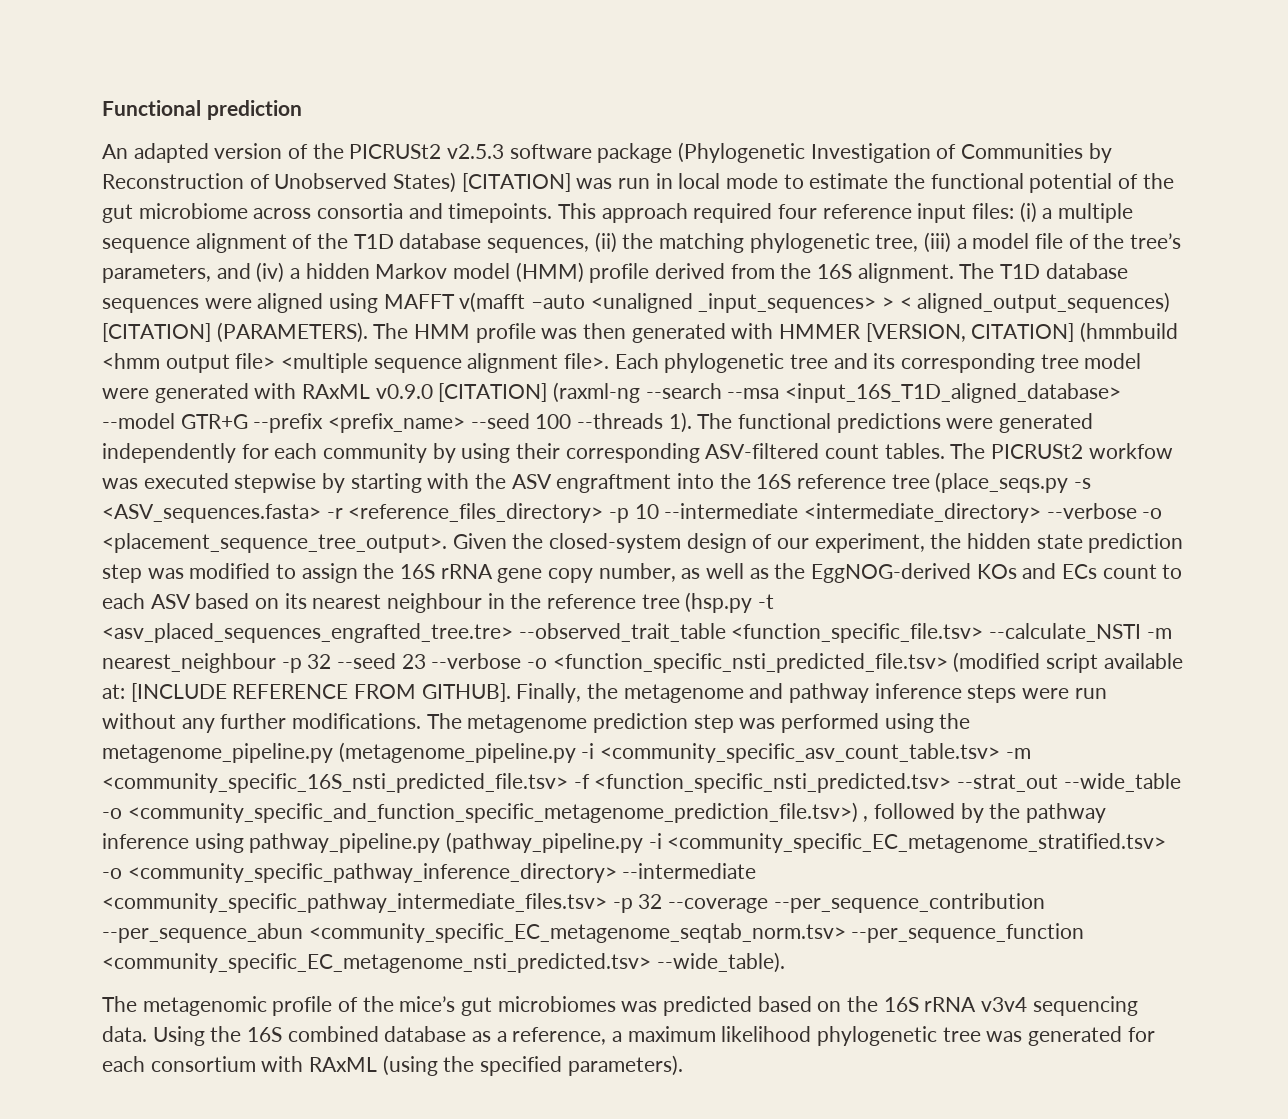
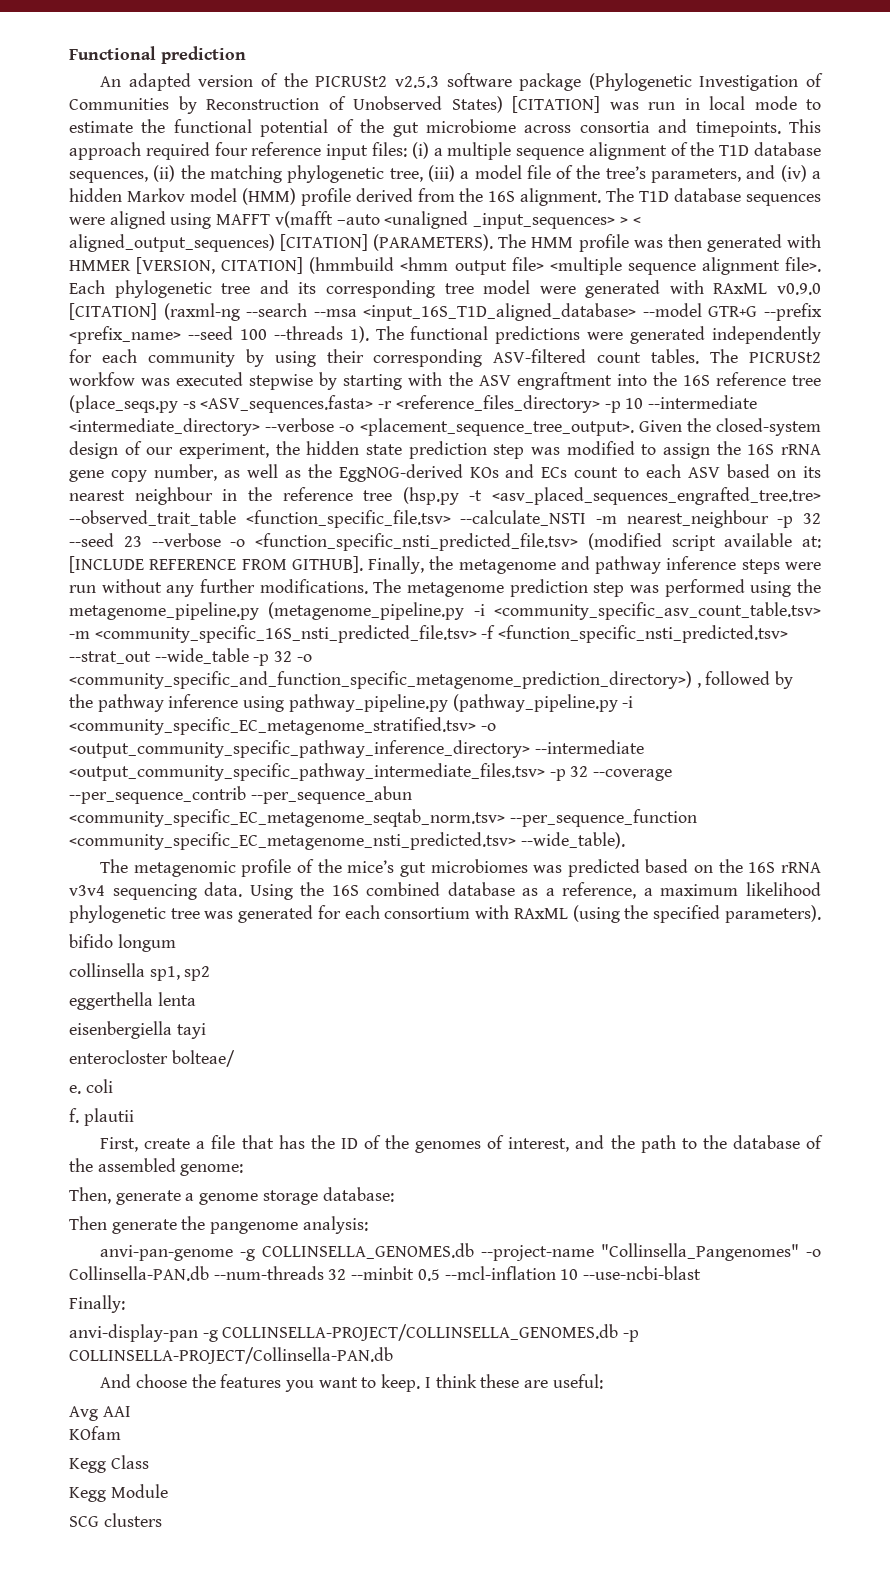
- The metagenome prediction step was performed using the metagenome_pipeline.py (metagenome_pipeline.py -i <community_specific_asv_count_table.tsv> -m <community_specific_16S_nsti_predicted_file.tsv> -f <function_specific_nsti_predicted.tsv> --strat_out --wide_table -o <community_specific_and_function_specific_metagenome_prediction_file.tsv>) , followed by the pathway inference using pathway_pipeline.py (pathway_pipeline.py -i <community_specific_EC_metagenome_stratified.tsv> -o <community_specific_pathway_inference_directory> --intermediate <community_specific_pathway_intermediate_files.tsv> -p 32 --coverage --per_sequence_contribution --per_sequence_abun <community_specific_EC_metagenome_seqtab_norm.tsv> --per_sequence_function <community_specific_EC_metagenome_nsti_predicted.tsv> --wide_table).
+ The metagenome prediction step was performed using the metagenome_pipeline.py (metagenome_pipeline.py -i <community_specific_asv_count_table.tsv> -m <community_specific_16S_nsti_predicted_file.tsv> -f <function_specific_nsti_predicted.tsv> --strat_out --wide_table -p 32 -o <community_specific_and_function_specific_metagenome_prediction_directory>) , followed by the pathway inference using pathway_pipeline.py (pathway_pipeline.py -i <community_specific_EC_metagenome_stratified.tsv> -o <output_community_specific_pathway_inference_directory> --intermediate <output_community_specific_pathway_intermediate_files.tsv> -p 32 --coverage --per_sequence_contrib --per_sequence_abun <community_specific_EC_metagenome_seqtab_norm.tsv> --per_sequence_function <community_specific_EC_metagenome_nsti_predicted.tsv> --wide_table).
+ bifido longum
+ collinsella sp1, sp2
+ eggerthella lenta
+ eisenbergiella tayi
+ enterocloster bolteae/
+ e. coli
+ f. plautii
+ First, create a file that has the ID of the genomes of interest, and the path to the database of the assembled genome:
+ Then, generate a genome storage database:
+ Then generate the pangenome analysis:
+ anvi-pan-genome -g COLLINSELLA_GENOMES.db --project-name "Collinsella_Pangenomes" -o Collinsella-PAN.db --num-threads 32 --minbit 0.5 --mcl-inflation 10 --use-ncbi-blast
+ Finally:
+ anvi-display-pan -g COLLINSELLA-PROJECT/COLLINSELLA_GENOMES.db -p COLLINSELLA-PROJECT/Collinsella-PAN.db
+ And choose the features you want to keep. I think these are useful:
+ Avg AAI
+ KOfam
+ Kegg Class
+ Kegg Module
+ SCG clusters

